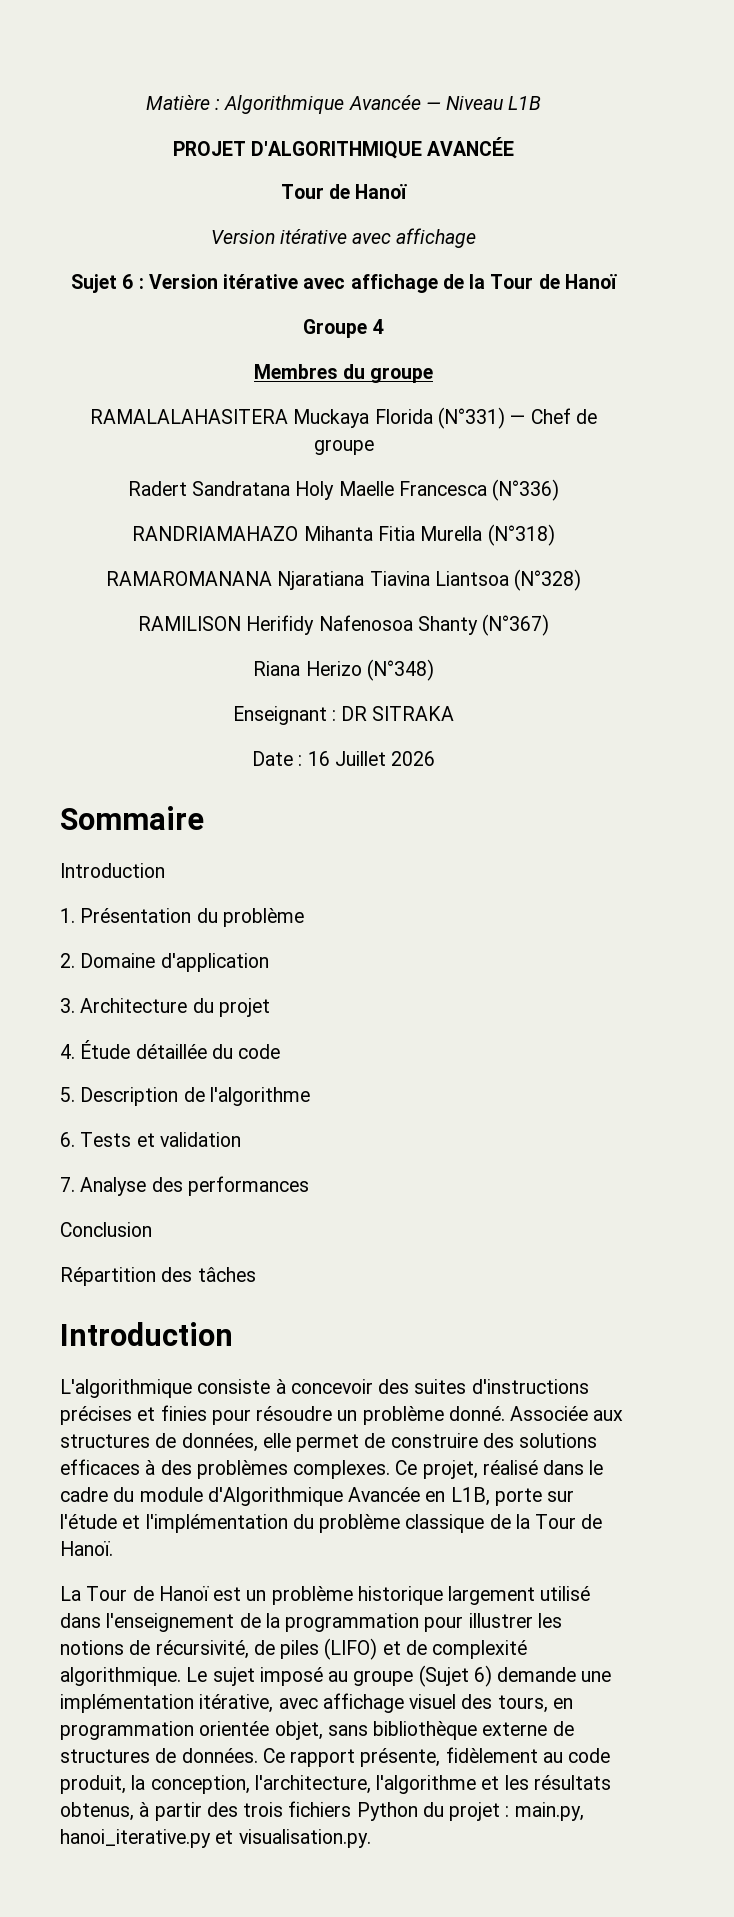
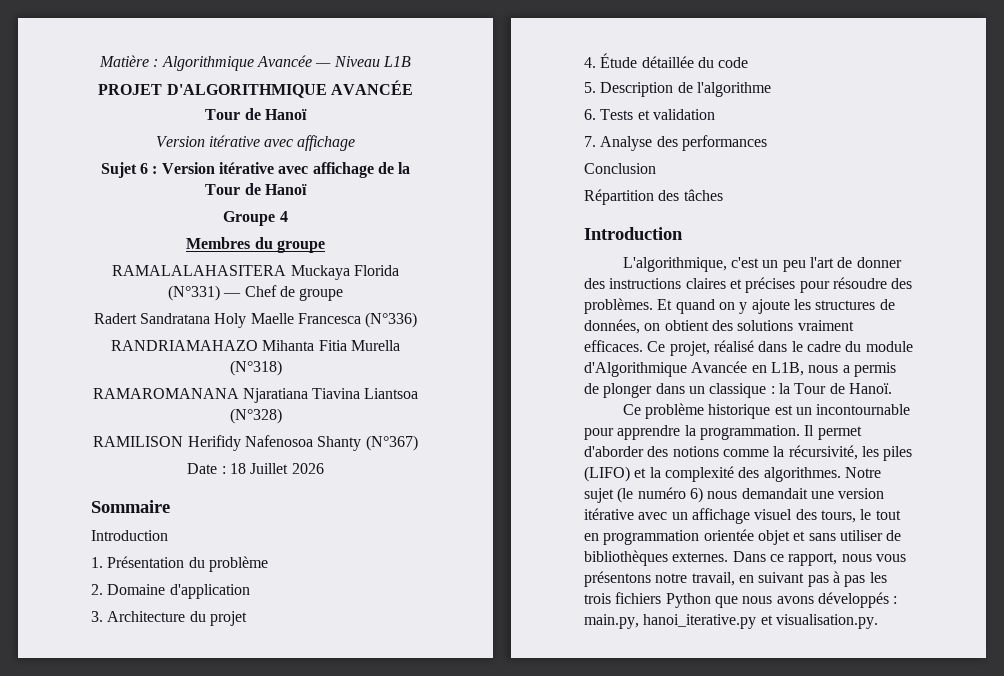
- Riana Herizo (N°348)
- Enseignant : DR SITRAKA
- Date : 16 Juillet 2026
+ Date : 18 Juillet 2026
- L'algorithmique consiste à concevoir des suites d'instructions précises et finies pour résoudre un problème donné. Associée aux structures de données, elle permet de construire des solutions efficaces à des problèmes complexes.
+ L'algorithmique, c'est un peu l'art de donner des instructions claires et précises pour résoudre des problèmes. Et quand on y ajoute les structures de données, on obtient des solutions vraiment efficaces.
- Ce projet, réalisé dans le cadre du module d'Algorithmique Avancée en L1B, porte sur l'étude et l'implémentation du problème classique de la Tour de Hanoï.
- La Tour de Hanoï est un problème historique largement utilisé dans l'enseignement de la programmation pour illustrer les notions de récursivité, de piles (LIFO) et de complexité algorithmique. Le sujet imposé au groupe (Sujet 6) demande une implémentation itérative, avec affichage visuel des tours, en programmation orientée objet, sans bibliothèque externe de structures de données. Ce rapport présente, fidèlement au code produit, la conception, l'architecture, l'algorithme et les résultats obtenus, à partir des trois fichiers Python du projet : main.py, hanoi_iterative.py et visualisation.py.
+ Ce projet, réalisé dans le cadre du module d'Algorithmique Avancée en L1B, nous a permis de plonger dans un classique : la Tour de Hanoï.
+ Ce problème historique est un incontournable pour apprendre la programmation. Il permet d'aborder des notions comme la récursivité, les piles (LIFO) et la complexité des algorithmes. Notre sujet (le numéro 6) nous demandait une version itérative avec un affichage visuel des tours, le tout en programmation orientée objet et sans utiliser de bibliothèques externes. Dans ce rapport, nous vous présentons notre travail, en suivant pas à pas les trois fichiers Python que nous avons développés : main.py, hanoi_iterative.py et visualisation.py.

